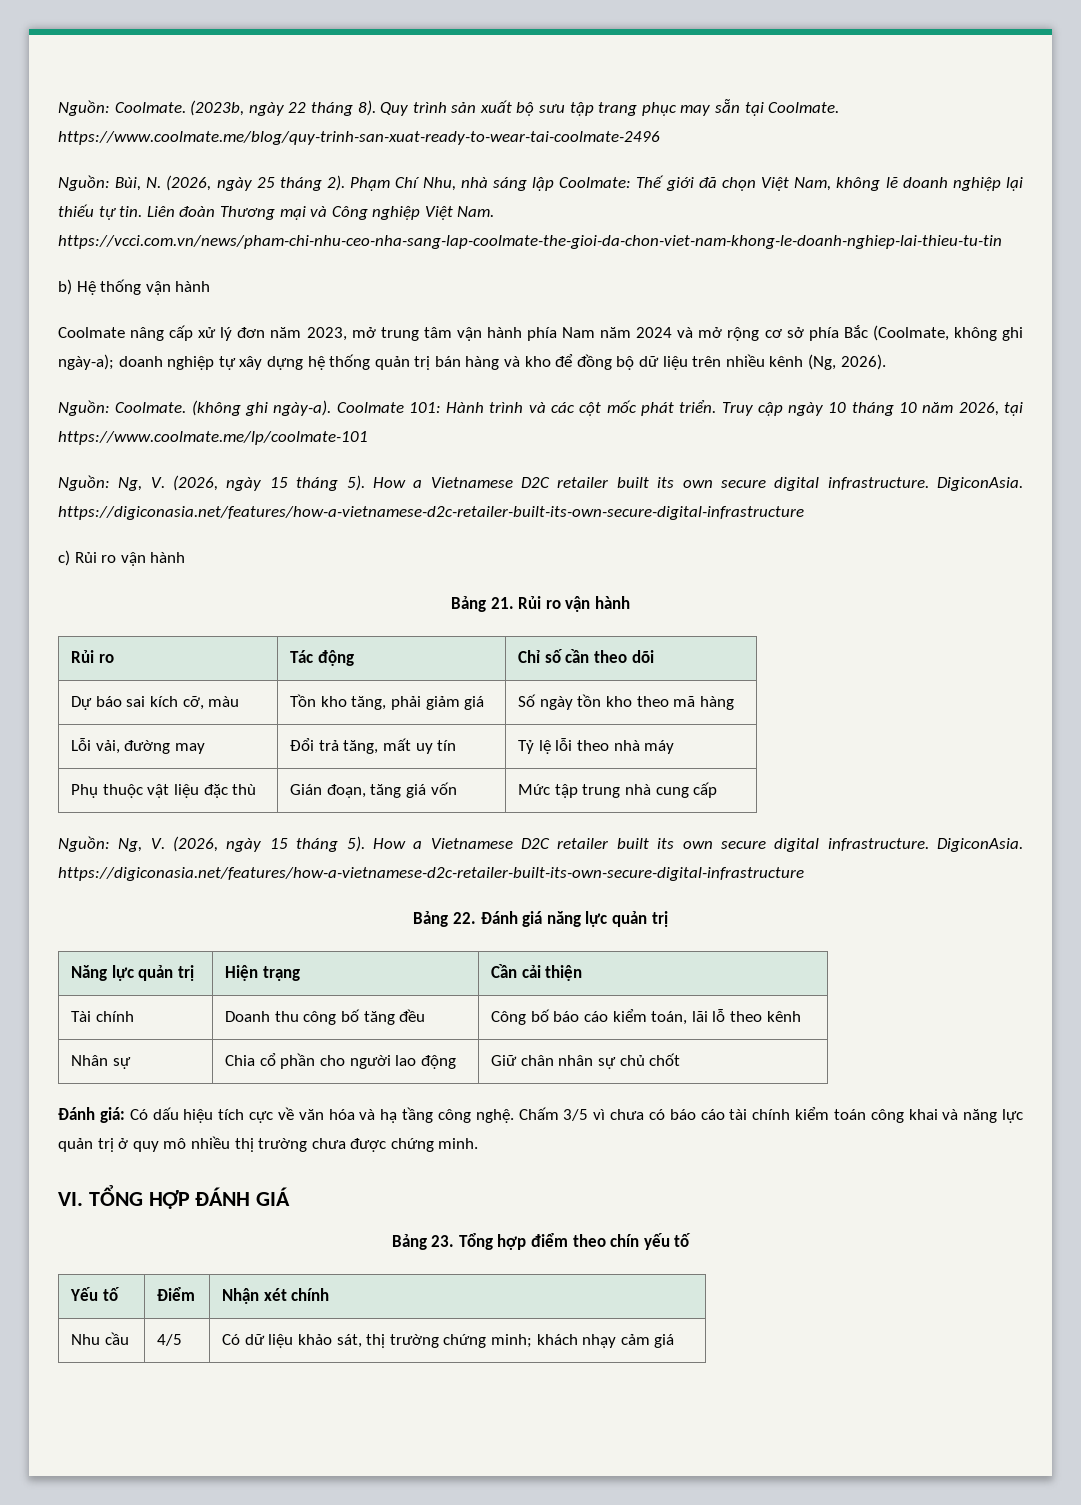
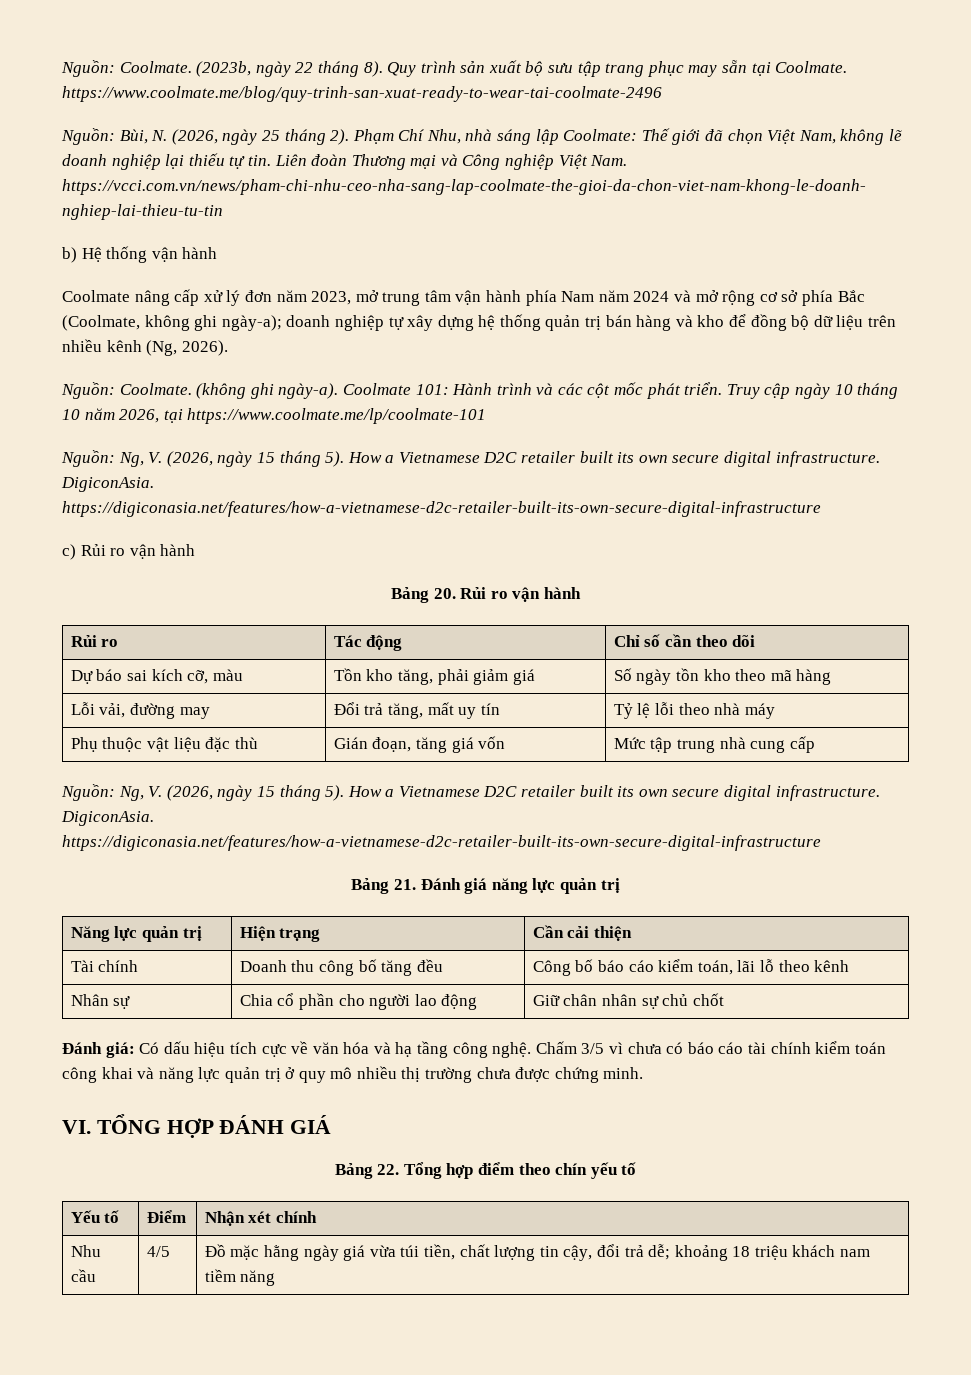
- Bảng 21. Rủi ro vận hành
+ Bảng 20. Rủi ro vận hành
- Bảng 22. Đánh giá năng lực quản trị
+ Bảng 21. Đánh giá năng lực quản trị
- Bảng 23. Tổng hợp điểm theo chín yếu tố
+ Bảng 22. Tổng hợp điểm theo chín yếu tố
- Nhu cầu | 4/5 | Có dữ liệu khảo sát, thị trường chứng minh; khách nhạy cảm giá
+ Nhu cầu | 4/5 | Đồ mặc hằng ngày giá vừa túi tiền, chất lượng tin cậy, đổi trả dễ; khoảng 18 triệu khách nam tiềm năng

